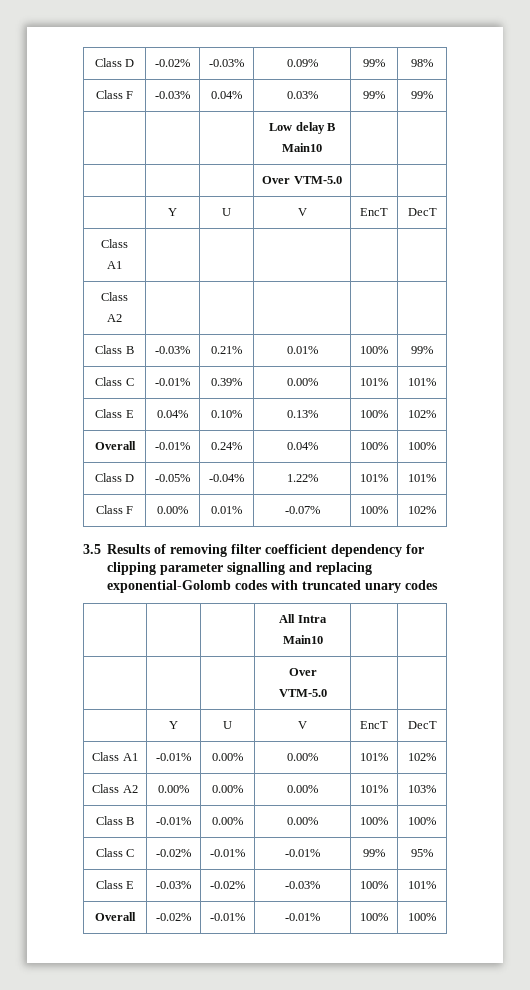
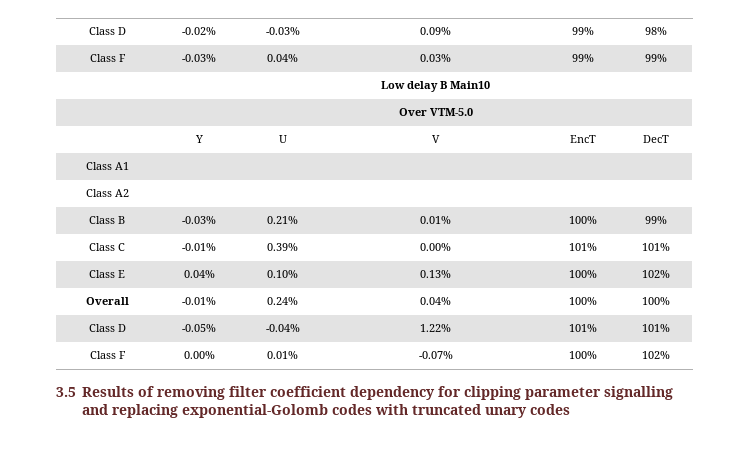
- | | | All Intra Main10 | |
- | | | Over VTM-5.0 | |
- | Y | U | V | EncT | DecT
- Class A1 | -0.01% | 0.00% | 0.00% | 101% | 102%
- Class A2 | 0.00% | 0.00% | 0.00% | 101% | 103%
- Class B | -0.01% | 0.00% | 0.00% | 100% | 100%
- Class C | -0.02% | -0.01% | -0.01% | 99% | 95%
- Class E | -0.03% | -0.02% | -0.03% | 100% | 101%
- Overall | -0.02% | -0.01% | -0.01% | 100% | 100%

